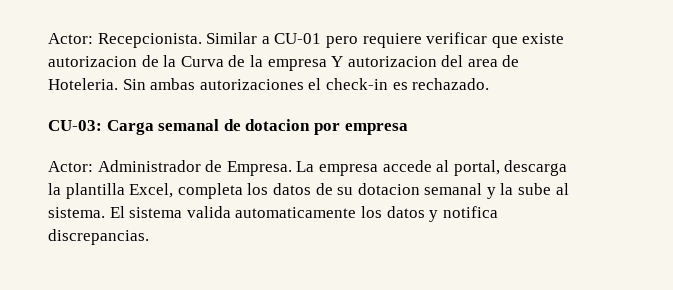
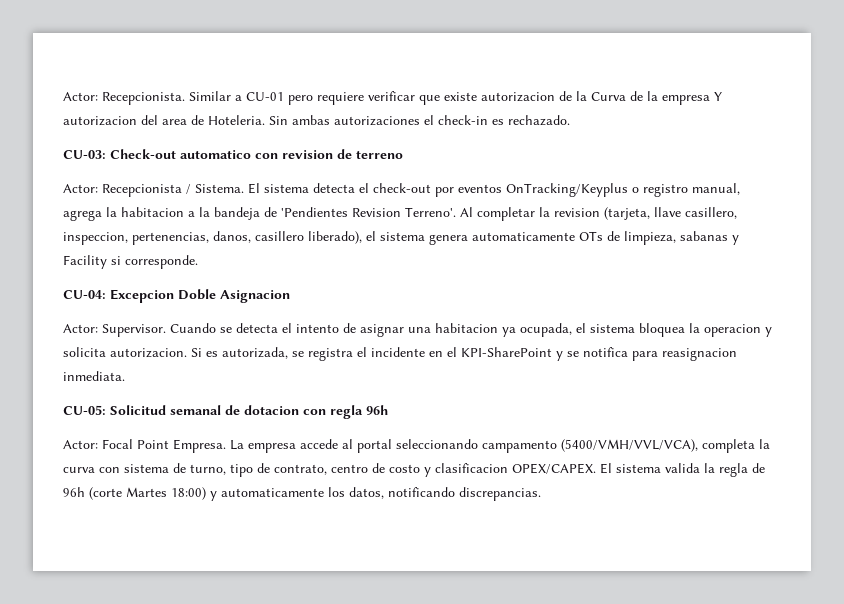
- CU-03: Carga semanal de dotacion por empresa
- Actor: Administrador de Empresa.
+ CU-03: Check-out automatico con revision de terreno
+ Actor: Recepcionista / Sistema. El sistema detecta el check-out por eventos OnTracking/Keyplus o registro manual, agrega la habitacion a la bandeja de 'Pendientes Revision Terreno'. Al completar la revision (tarjeta, llave casillero, inspeccion, pertenencias, danos, casillero liberado), el sistema genera automaticamente OTs de limpieza, sabanas y Facility si corresponde.
+ CU-04: Excepcion Doble Asignacion
+ Actor: Supervisor. Cuando se detecta el intento de asignar una habitacion ya ocupada, el sistema bloquea la operacion y solicita autorizacion. Si es autorizada, se registra el incidente en el KPI-SharePoint y se notifica para reasignacion inmediata.
+ CU-05: Solicitud semanal de dotacion con regla 96h
+ Actor: Focal Point Empresa.
- La empresa accede al portal, descarga la plantilla Excel, completa los datos de su dotacion semanal y la sube al sistema. El sistema valida automaticamente los datos y notifica discrepancias.
+ La empresa accede al portal seleccionando campamento (5400/VMH/VVL/VCA), completa la curva con sistema de turno, tipo de contrato, centro de costo y clasificacion OPEX/CAPEX. El sistema valida la regla de 96h (corte Martes 18:00) y automaticamente los datos, notificando discrepancias.

